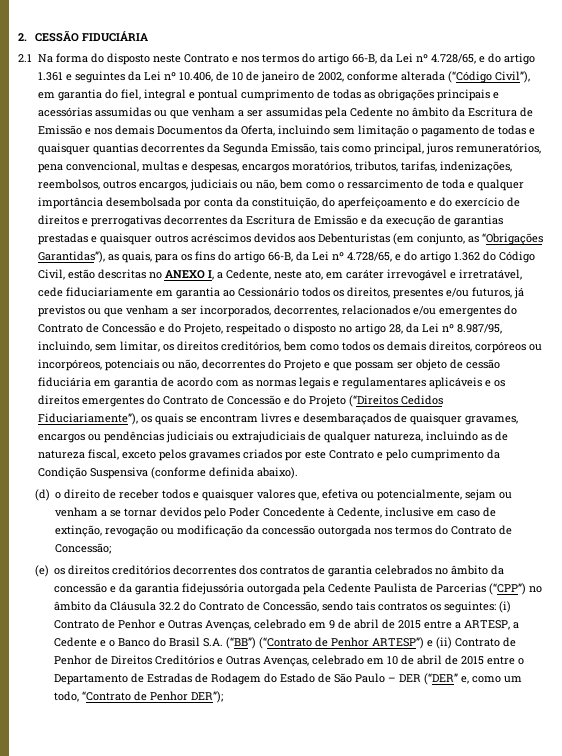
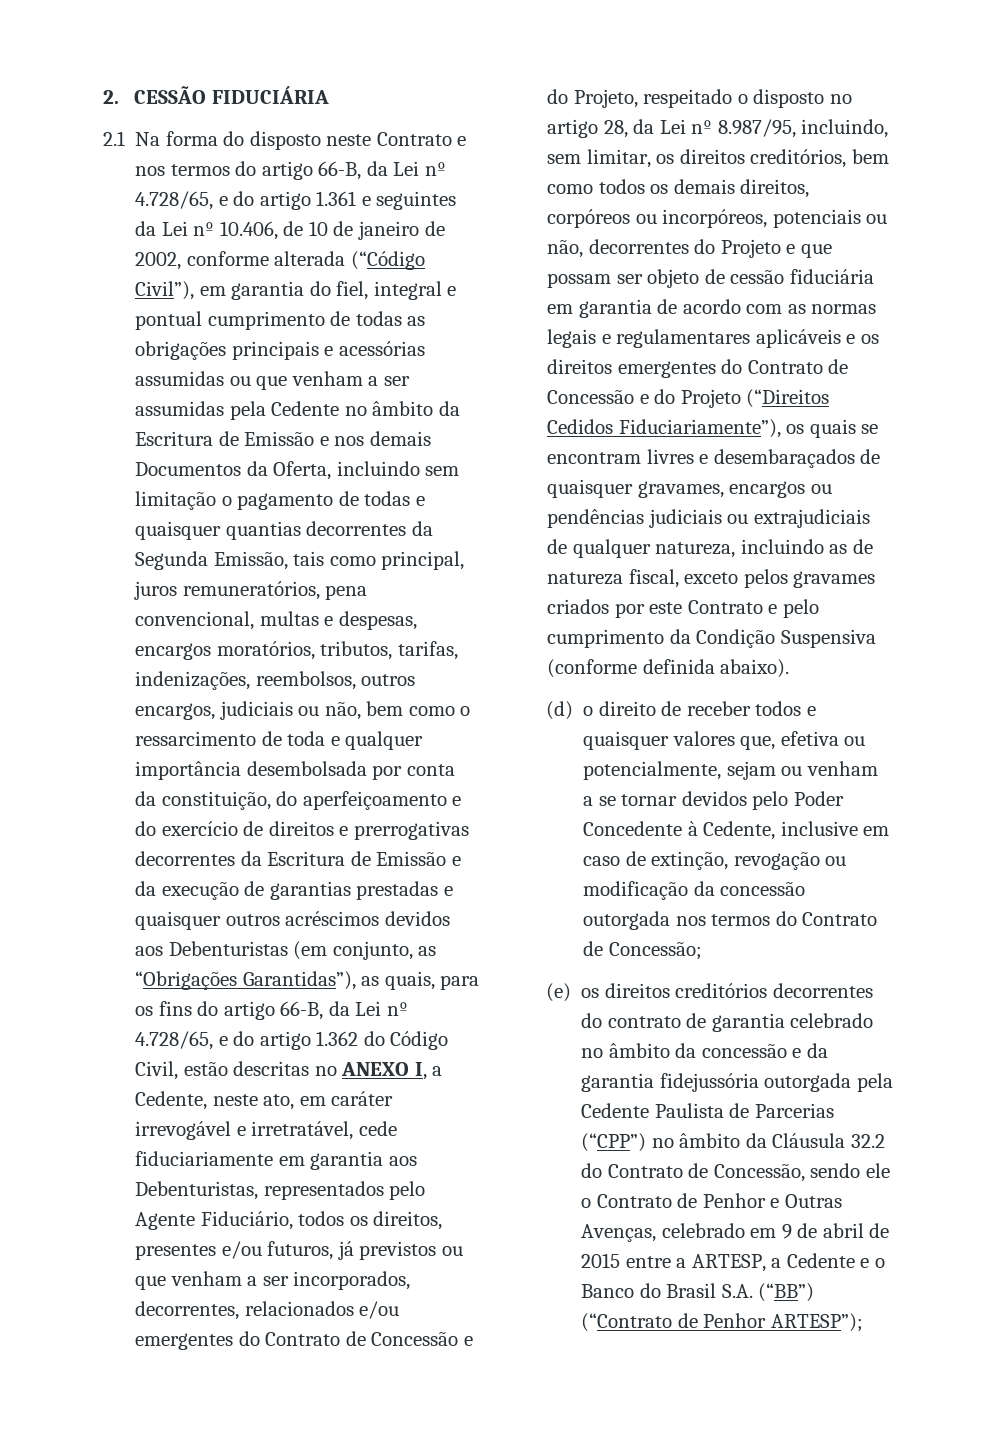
- 2.1 Na forma do disposto neste Contrato e nos termos do artigo 66-B, da Lei nº 4.728/65, e do artigo 1.361 e seguintes da Lei nº 10.406, de 10 de janeiro de 2002, conforme alterada (“Código Civil”), em garantia do fiel, integral e pontual cumprimento de todas as obrigações principais e acessórias assumidas ou que venham a ser assumidas pela Cedente no âmbito da Escritura de Emissão e nos demais Documentos da Oferta, incluindo sem limitação o pagamento de todas e quaisquer quantias decorrentes da Segunda Emissão, tais como principal, juros remuneratórios, pena convencional, multas e despesas, encargos moratórios, tributos, tarifas, indenizações, reembolsos, outros encargos, judiciais ou não, bem como o ressarcimento de toda e qualquer importância desembolsada por conta da constituição, do aperfeiçoamento e do exercício de direitos e prerrogativas decorrentes da Escritura de Emissão e da execução de garantias prestadas e quaisquer outros acréscimos devidos aos Debenturistas (em conjunto, as “Obrigações Garantidas”), as quais, para os fins do artigo 66-B, da Lei nº 4.728/65, e do artigo 1.362 do Código Civil, estão descritas no ANEXO I, a Cedente, neste ato, em caráter irrevogável e irretratável, cede fiduciariamente em garantia ao Cessionário todos os direitos, presentes e/ou futuros, já previstos ou que venham a ser incorporados, decorrentes, relacionados e/ou emergentes do Contrato de Concessão e do Projeto, respeitado o disposto no artigo 28, da Lei nº 8.987/95, incluindo, sem limitar, os direitos creditórios, bem como todos os demais direitos, corpóreos ou incorpóreos, potenciais ou não, decorrentes do Projeto e que possam ser objeto de cessão fiduciária em garantia de acordo com as normas legais e regulamentares aplicáveis e os direitos emergentes do Contrato de Concessão e do Projeto (“Direitos Cedidos Fiduciariamente”), os quais se encontram livres e desembaraçados de quaisquer gravames, encargos ou pendências judiciais ou extrajudiciais de qualquer natureza, incluindo as de natureza fiscal, exceto pelos gravames criados por este Contrato e pelo cumprimento da Condição Suspensiva (conforme definida abaixo).
+ 2.1 Na forma do disposto neste Contrato e nos termos do artigo 66-B, da Lei nº 4.728/65, e do artigo 1.361 e seguintes da Lei nº 10.406, de 10 de janeiro de 2002, conforme alterada (“Código Civil”), em garantia do fiel, integral e pontual cumprimento de todas as obrigações principais e acessórias assumidas ou que venham a ser assumidas pela Cedente no âmbito da Escritura de Emissão e nos demais Documentos da Oferta, incluindo sem limitação o pagamento de todas e quaisquer quantias decorrentes da Segunda Emissão, tais como principal, juros remuneratórios, pena convencional, multas e despesas, encargos moratórios, tributos, tarifas, indenizações, reembolsos, outros encargos, judiciais ou não, bem como o ressarcimento de toda e qualquer importância desembolsada por conta da constituição, do aperfeiçoamento e do exercício de direitos e prerrogativas decorrentes da Escritura de Emissão e da execução de garantias prestadas e quaisquer outros acréscimos devidos aos Debenturistas (em conjunto, as “Obrigações Garantidas”), as quais, para os fins do artigo 66-B, da Lei nº 4.728/65, e do artigo 1.362 do Código Civil, estão descritas no ANEXO I, a Cedente, neste ato, em caráter irrevogável e irretratável, cede fiduciariamente em garantia aos Debenturistas, representados pelo Agente Fiduciário, todos os direitos, presentes e/ou futuros, já previstos ou que venham a ser incorporados, decorrentes, relacionados e/ou emergentes do Contrato de Concessão e do Projeto, respeitado o disposto no artigo 28, da Lei nº 8.987/95, incluindo, sem limitar, os direitos creditórios, bem como todos os demais direitos, corpóreos ou incorpóreos, potenciais ou não, decorrentes do Projeto e que possam ser objeto de cessão fiduciária em garantia de acordo com as normas legais e regulamentares aplicáveis e os direitos emergentes do Contrato de Concessão e do Projeto (“Direitos Cedidos Fiduciariamente”), os quais se encontram livres e desembaraçados de quaisquer gravames, encargos ou pendências judiciais ou extrajudiciais de qualquer natureza, incluindo as de natureza fiscal, exceto pelos gravames criados por este Contrato e pelo cumprimento da Condição Suspensiva (conforme definida abaixo).
- (e) os direitos creditórios decorrentes dos contratos de garantia celebrados no âmbito da concessão e da garantia fidejussória outorgada pela Cedente Paulista de Parcerias (“CPP”) no âmbito da Cláusula 32.2 do Contrato de Concessão, sendo tais contratos os seguintes: (i) Contrato de Penhor e Outras Avenças, celebrado em 9 de abril de 2015 entre a ARTESP, a Cedente e o Banco do Brasil S.A. (“BB”) (“Contrato de Penhor ARTESP”) e (ii) Contrato de Penhor de Direitos Creditórios e Outras Avenças, celebrado em 10 de abril de 2015 entre o Departamento de Estradas de Rodagem do Estado de São Paulo – DER (“DER” e, como um todo, “Contrato de Penhor DER”);
+ (e) os direitos creditórios decorrentes do contrato de garantia celebrado no âmbito da concessão e da garantia fidejussória outorgada pela Cedente Paulista de Parcerias (“CPP”) no âmbito da Cláusula 32.2 do Contrato de Concessão, sendo ele o Contrato de Penhor e Outras Avenças, celebrado em 9 de abril de 2015 entre a ARTESP, a Cedente e o Banco do Brasil S.A. (“BB”) (“Contrato de Penhor ARTESP”);

